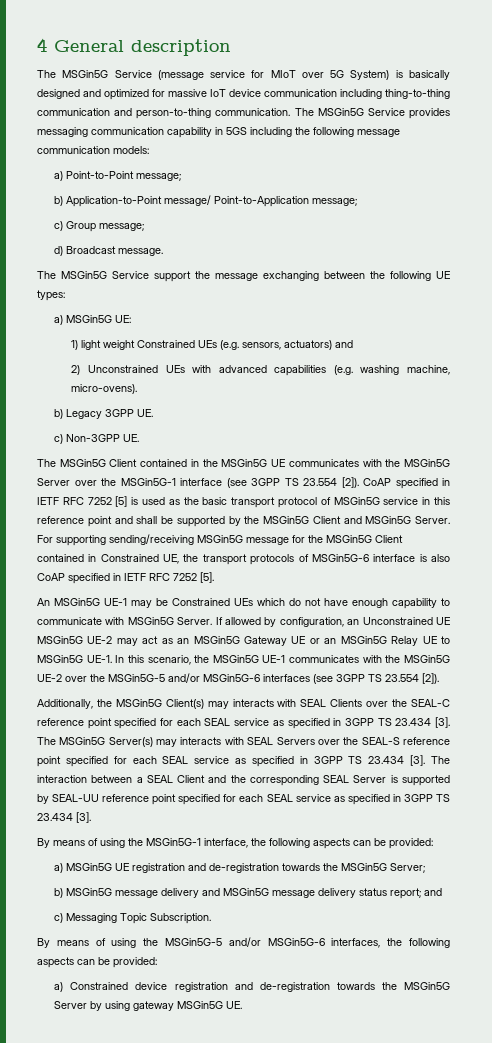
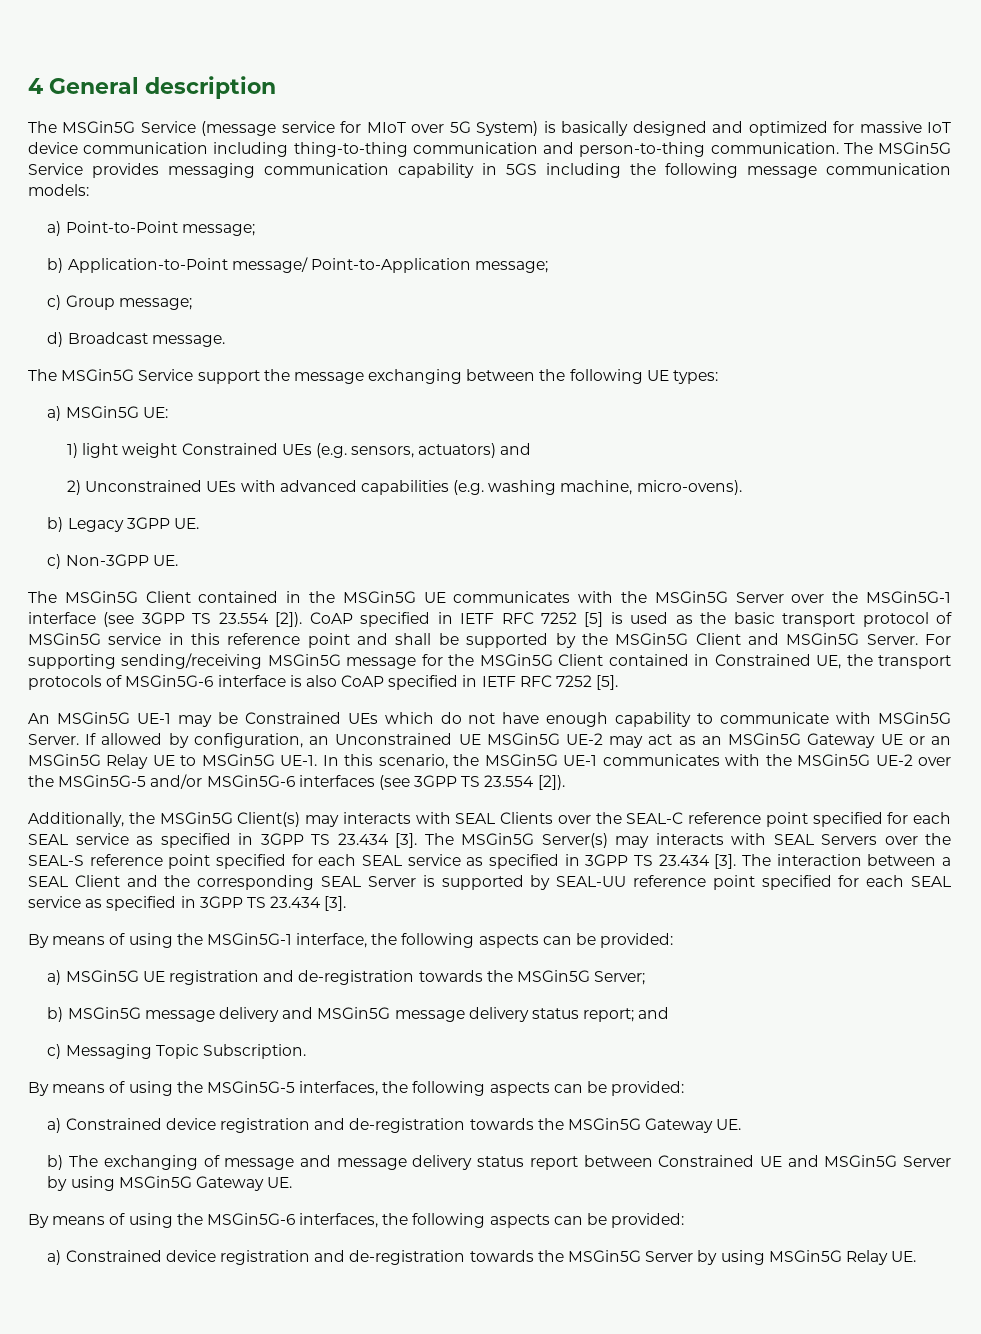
- By means of using the MSGin5G-5 and/or MSGin5G-6 interfaces, the following aspects can be provided:
+ By means of using the MSGin5G-5 interfaces, the following aspects can be provided:
+ a) Constrained device registration and de-registration towards the MSGin5G Gateway UE.
+ b) The exchanging of message and message delivery status report between Constrained UE and MSGin5G Server by using MSGin5G Gateway UE.
+ By means of using the MSGin5G-6 interfaces, the following aspects can be provided:
- a) Constrained device registration and de-registration towards the MSGin5G Server by using gateway MSGin5G UE.
+ a) Constrained device registration and de-registration towards the MSGin5G Server by using MSGin5G Relay UE.

